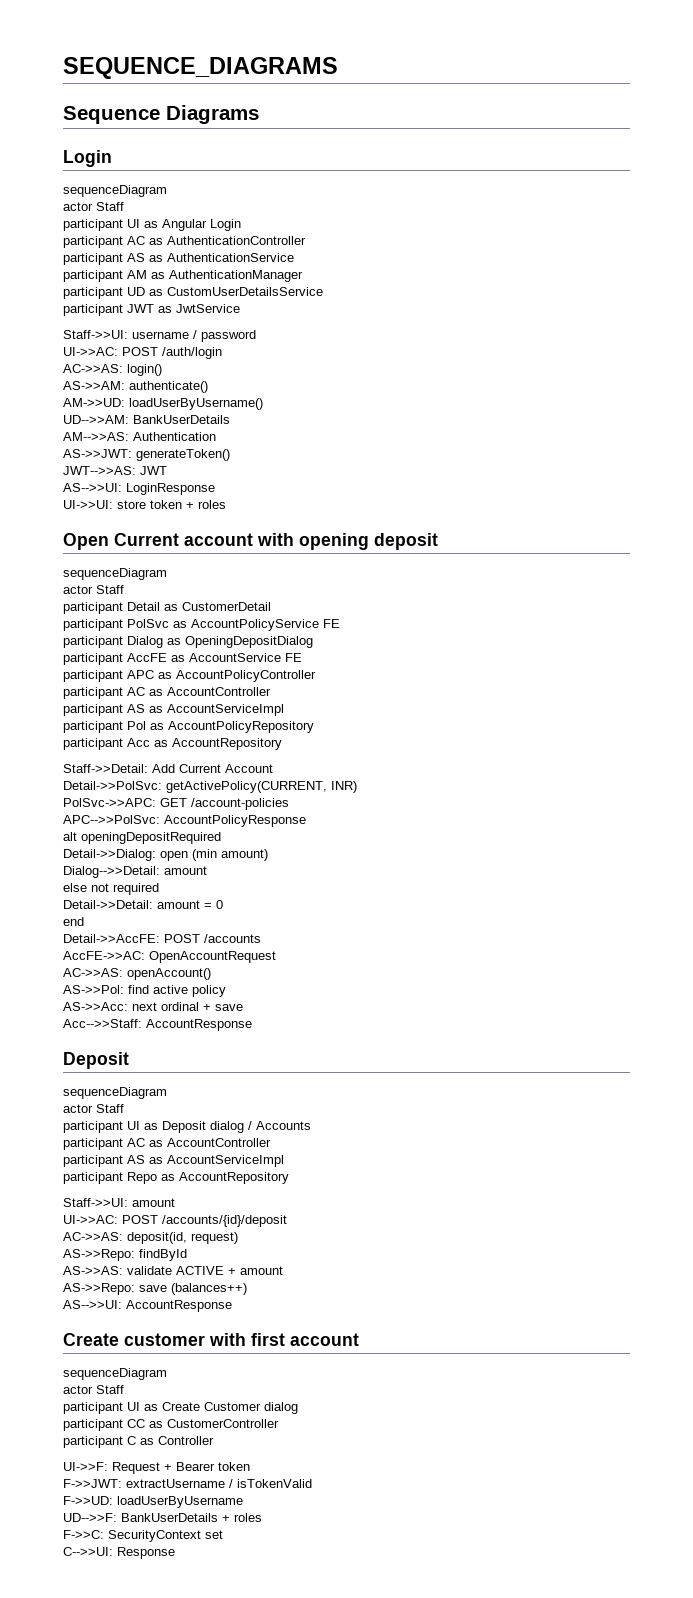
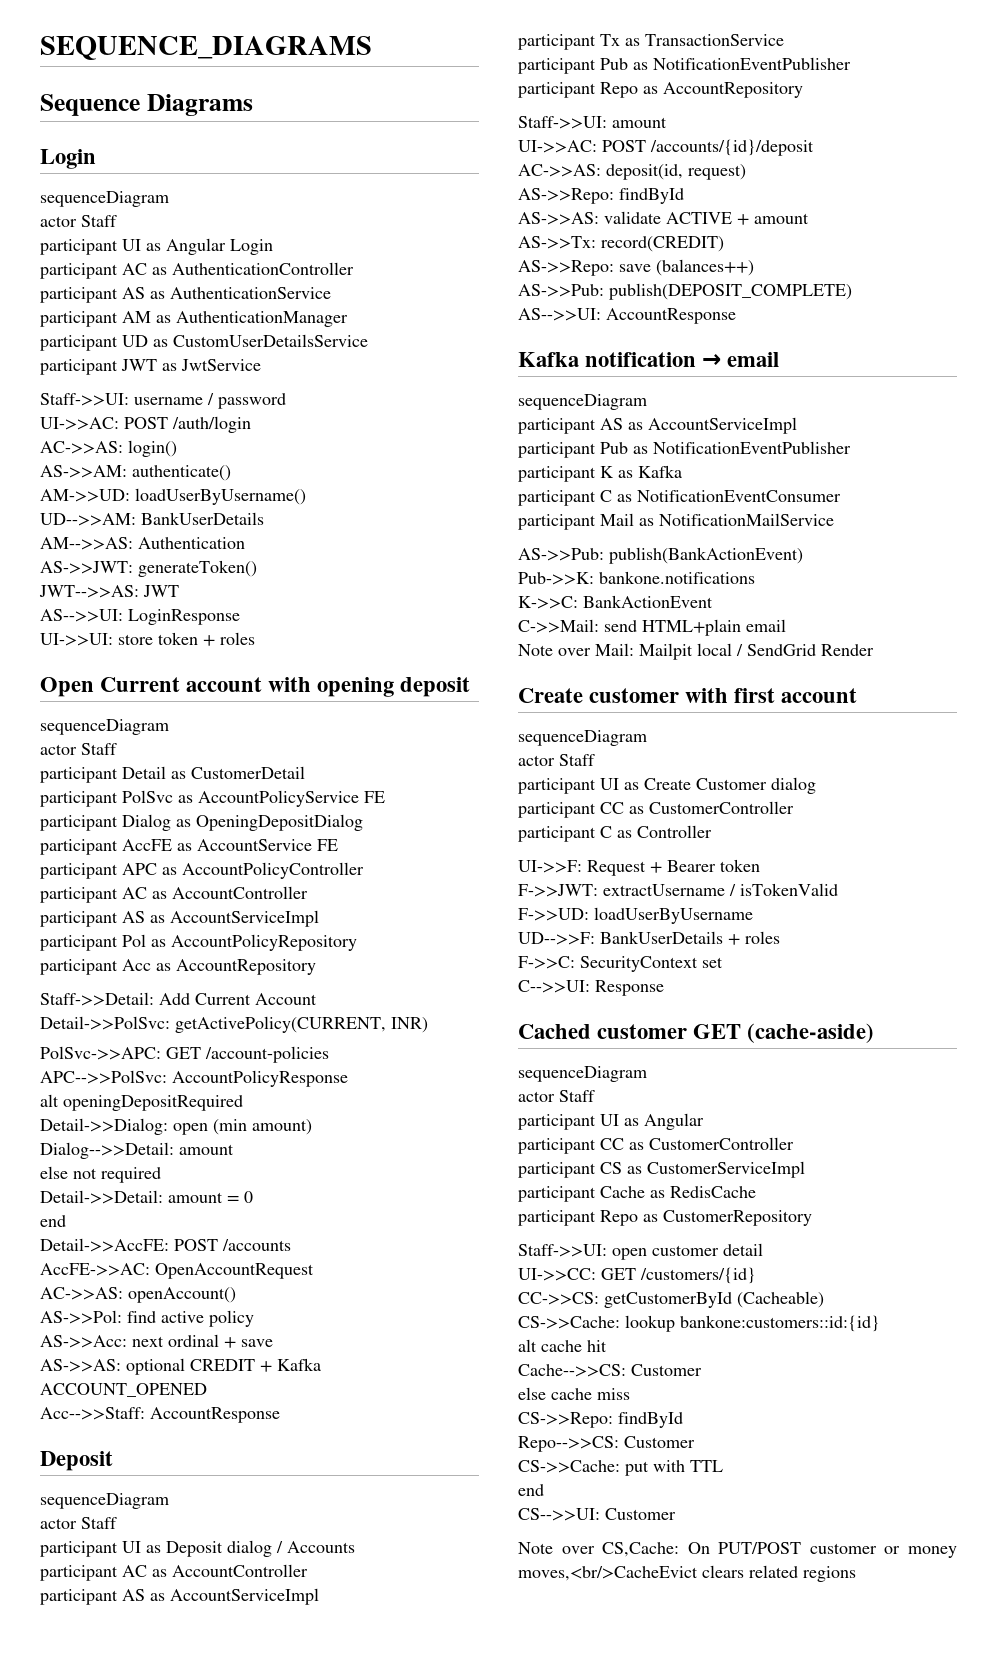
+ AS->>AS: optional CREDIT + Kafka ACCOUNT_OPENED
+ participant Tx as TransactionService
+ participant Pub as NotificationEventPublisher
+ AS->>Tx: record(CREDIT)
+ AS->>Pub: publish(DEPOSIT_COMPLETE)
+ Kafka notification → email
+ sequenceDiagram
+ participant AS as AccountServiceImpl
+ participant Pub as NotificationEventPublisher
+ participant K as Kafka
+ participant C as NotificationEventConsumer
+ participant Mail as NotificationMailService
+ AS->>Pub: publish(BankActionEvent)
+ Pub->>K: bankone.notifications
+ K->>C: BankActionEvent
+ C->>Mail: send HTML+plain email
+ Note over Mail: Mailpit local / SendGrid Render
+ Cached customer GET (cache-aside)
+ sequenceDiagram
+ actor Staff
+ participant UI as Angular
+ participant CC as CustomerController
+ participant CS as CustomerServiceImpl
+ participant Cache as RedisCache
+ participant Repo as CustomerRepository
+ Staff->>UI: open customer detail
+ UI->>CC: GET /customers/{id}
+ CC->>CS: getCustomerById (Cacheable)
+ CS->>Cache: lookup bankone:customers::id:{id}
+ alt cache hit
+ Cache-->>CS: Customer
+ else cache miss
+ CS->>Repo: findById
+ Repo-->>CS: Customer
+ CS->>Cache: put with TTL
+ end
+ CS-->>UI: Customer
+ Note over CS,Cache: On PUT/POST customer or money moves,<br/>CacheEvict clears related regions

